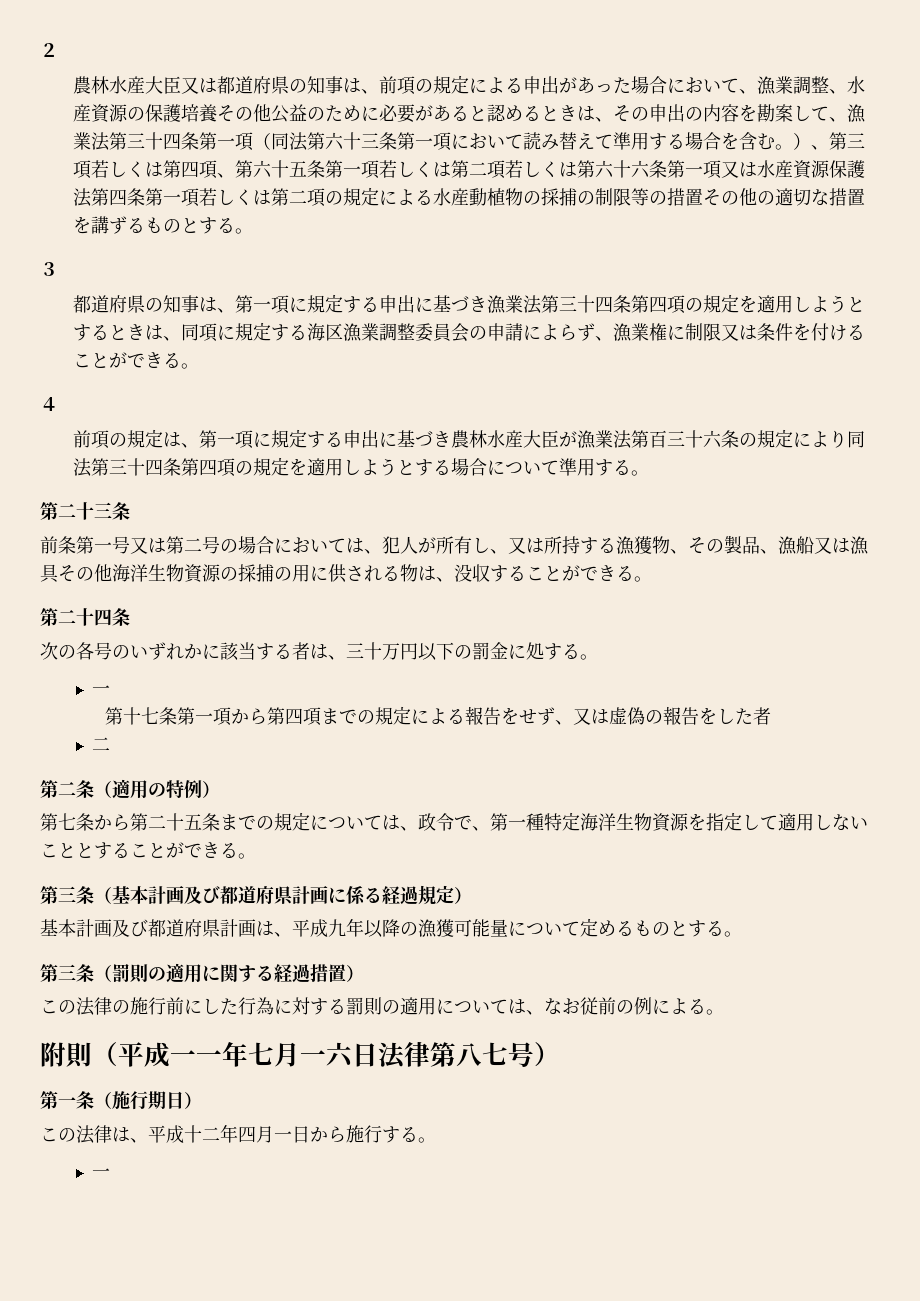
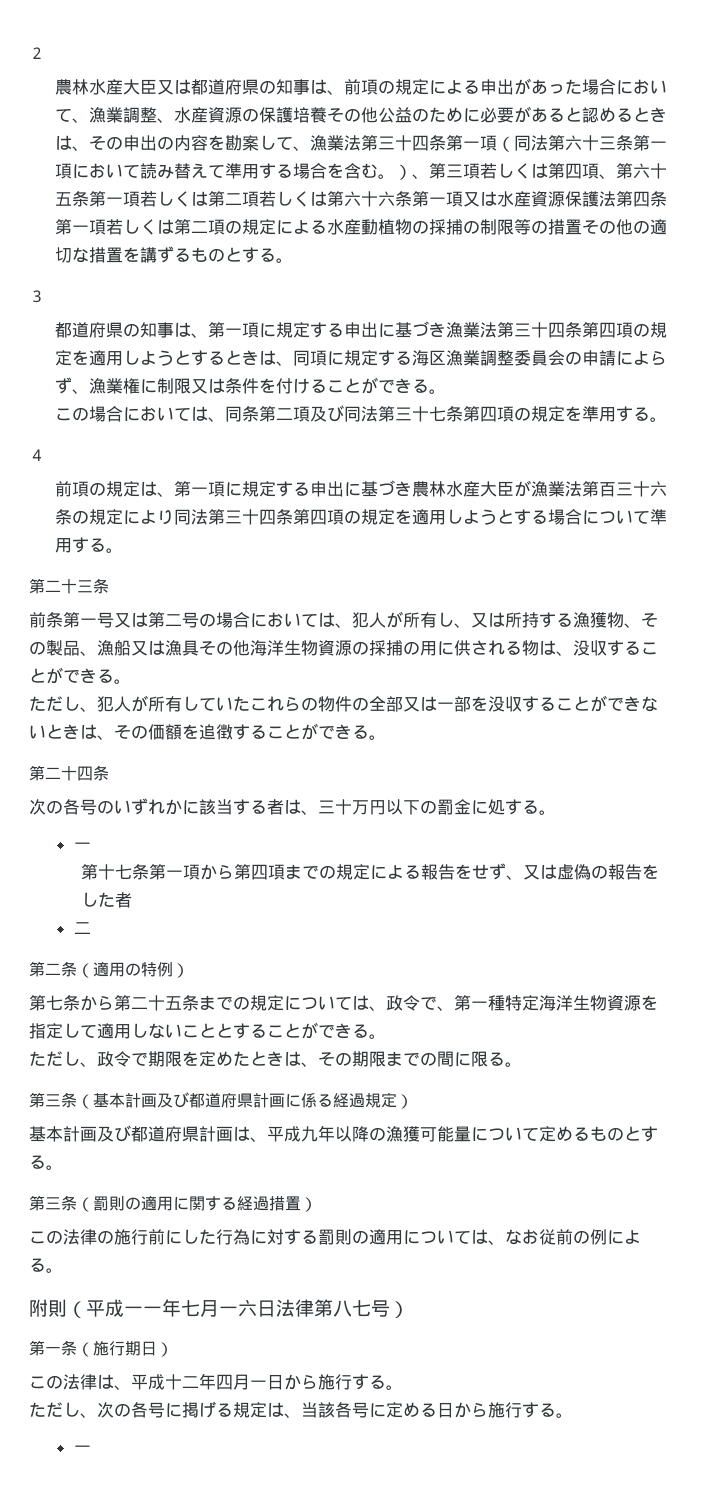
+ この場合においては、同条第二項及び同法第三十七条第四項の規定を準用する。
+ ただし、犯人が所有していたこれらの物件の全部又は一部を没収することができないときは、その価額を追徴することができる。
+ ただし、政令で期限を定めたときは、その期限までの間に限る。
+ ただし、次の各号に掲げる規定は、当該各号に定める日から施行する。

